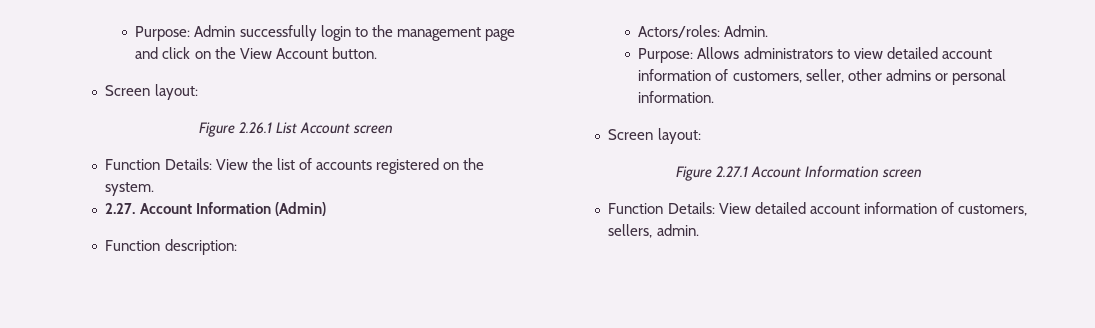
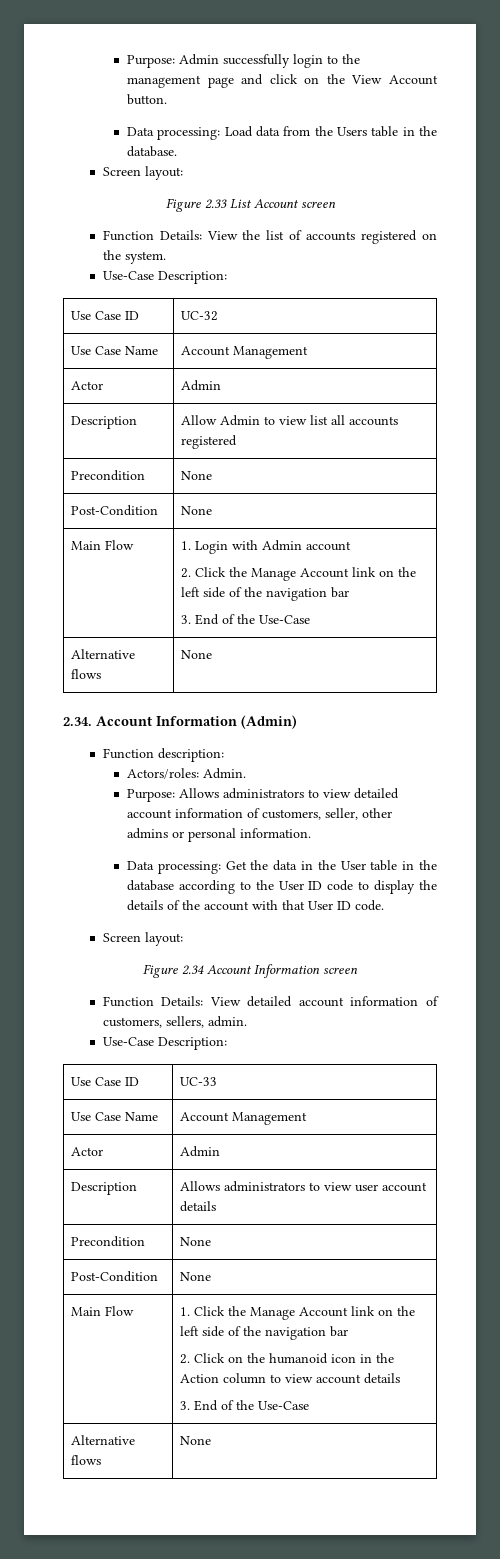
  Purpose: Admin successfully login to the management page and click on the View Account button.
+ Data processing: Load data from the Users table in the database.
  Screen layout:
- Figure 2.26.1 List Account screen
+ Figure 2.33 List Account screen
  Function Details: View the list of accounts registered on the system.
- 2.27. Account Information (Admin)
+ Use-Case Description:
+ Use Case ID | UC-32
+ Use Case Name | Account Management
+ Actor | Admin
+ Description | Allow Admin to view list all accounts registered
+ Precondition | None
+ Post-Condition | None
+ Main Flow | 1. Login with Admin account
+ 2. Click the Manage Account link on the left side of the navigation bar
+ 3. End of the Use-Case
+ Alternative flows | None
+ 2.34. Account Information (Admin)
  Purpose: Allows administrators to view detailed account information of customers, seller, other admins or personal information.
+ Data processing: Get the data in the User table in the database according to the User ID code to display the details of the account with that User ID code.
  Screen layout:
- Figure 2.27.1 Account Information screen
+ Figure 2.34 Account Information screen
  Function Details: View detailed account information of customers, sellers, admin.
+ Use-Case Description:
+ Use Case ID | UC-33
+ Use Case Name | Account Management
+ Actor | Admin
+ Description | Allows administrators to view user account details
+ Precondition | None
+ Post-Condition | None
+ Main Flow | 1. Click the Manage Account link on the left side of the navigation bar
+ 2. Click on the humanoid icon in the Action column to view account details
+ 3. End of the Use-Case
+ Alternative flows | None

